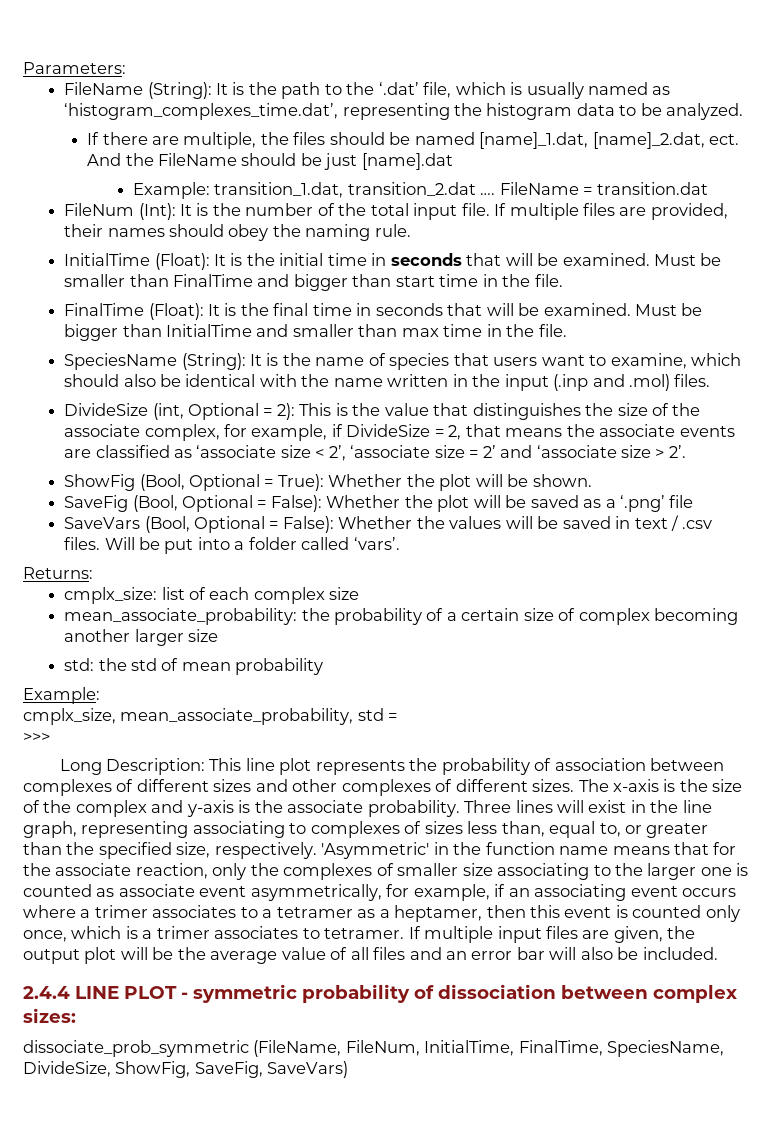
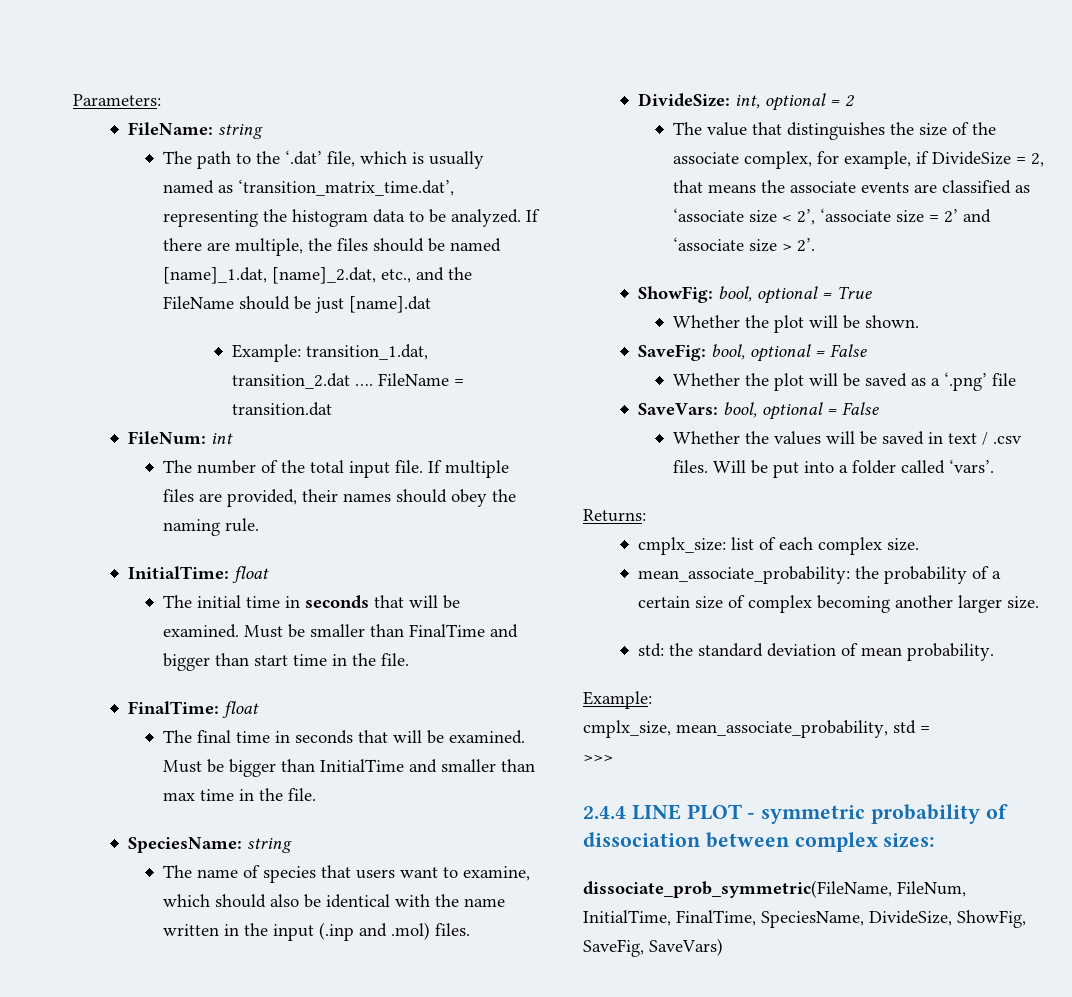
- FileName (String): It is the path to the ‘.dat’ file, which is usually named as ‘histogram_complexes_time.dat’, representing the histogram data to be analyzed.
- If there are multiple, the files should be named [name]_1.dat, [name]_2.dat, ect. And the FileName should be just [name].dat
+ FileName: string
+ The path to the ‘.dat’ file, which is usually named as ‘transition_matrix_time.dat’, representing the histogram data to be analyzed. If there are multiple, the files should be named [name]_1.dat, [name]_2.dat, etc., and the FileName should be just [name].dat
- FileNum (Int): It is the number of the total input file.
+ FileNum: int
+ The number of the total input file.
- InitialTime (Float): It is the initial time in seconds that will be examined.
+ InitialTime: float
+ The initial time in seconds that will be examined.
- FinalTime (Float): It is the final time in seconds that will be examined.
+ FinalTime: float
+ The final time in seconds that will be examined.
- SpeciesName (String): It is the name of species that users want to examine, which should also be identical with the name written in the input (.inp and .mol) files.
+ SpeciesName: string
+ The name of species that users want to examine, which should also be identical with the name written in the input (.inp and .mol) files.
- DivideSize (int, Optional = 2): This is the value that distinguishes the size of the associate complex, for example, if DivideSize = 2, that means the associate events are classified as ‘associate size < 2’, ‘associate size = 2’ and ‘associate size > 2’.
+ DivideSize: int, optional = 2
+ The value that distinguishes the size of the associate complex, for example, if DivideSize = 2, that means the associate events are classified as ‘associate size < 2’, ‘associate size = 2’ and ‘associate size > 2’.
- ShowFig (Bool, Optional = True): Whether the plot will be shown.
+ ShowFig: bool, optional = True
+ Whether the plot will be shown.
- SaveFig (Bool, Optional = False): Whether the plot will be saved as a ‘.png’ file
+ SaveFig: bool, optional = False
+ Whether the plot will be saved as a ‘.png’ file
- SaveVars (Bool, Optional = False): Whether the values will be saved in text / .csv files.
+ SaveVars: bool, optional = False
+ Whether the values will be saved in text / .csv files.
- cmplx_size: list of each complex size
+ cmplx_size: list of each complex size.
- mean_associate_probability: the probability of a certain size of complex becoming another larger size
+ mean_associate_probability: the probability of a certain size of complex becoming another larger size.
- std: the std of mean probability
+ std: the standard deviation of mean probability.
- Long Description: This line plot represents the probability of association between complexes of different sizes and other complexes of different sizes. The x-axis is the size of the complex and y-axis is the associate probability. Three lines will exist in the line graph, representing associating to complexes of sizes less than, equal to, or greater than the specified size, respectively. 'Asymmetric' in the function name means that for the associate reaction, only the complexes of smaller size associating to the larger one is counted as associate event asymmetrically, for example, if an associating event occurs where a trimer associates to a tetramer as a heptamer, then this event is counted only once, which is a trimer associates to tetramer. If multiple input files are given, the output plot will be the average value of all files and an error bar will also be included.
- dissociate_prob_symmetric (FileName, FileNum, InitialTime, FinalTime, SpeciesName, DivideSize, ShowFig, SaveFig, SaveVars)
+ dissociate_prob_symmetric(FileName, FileNum, InitialTime, FinalTime, SpeciesName, DivideSize, ShowFig, SaveFig, SaveVars)

